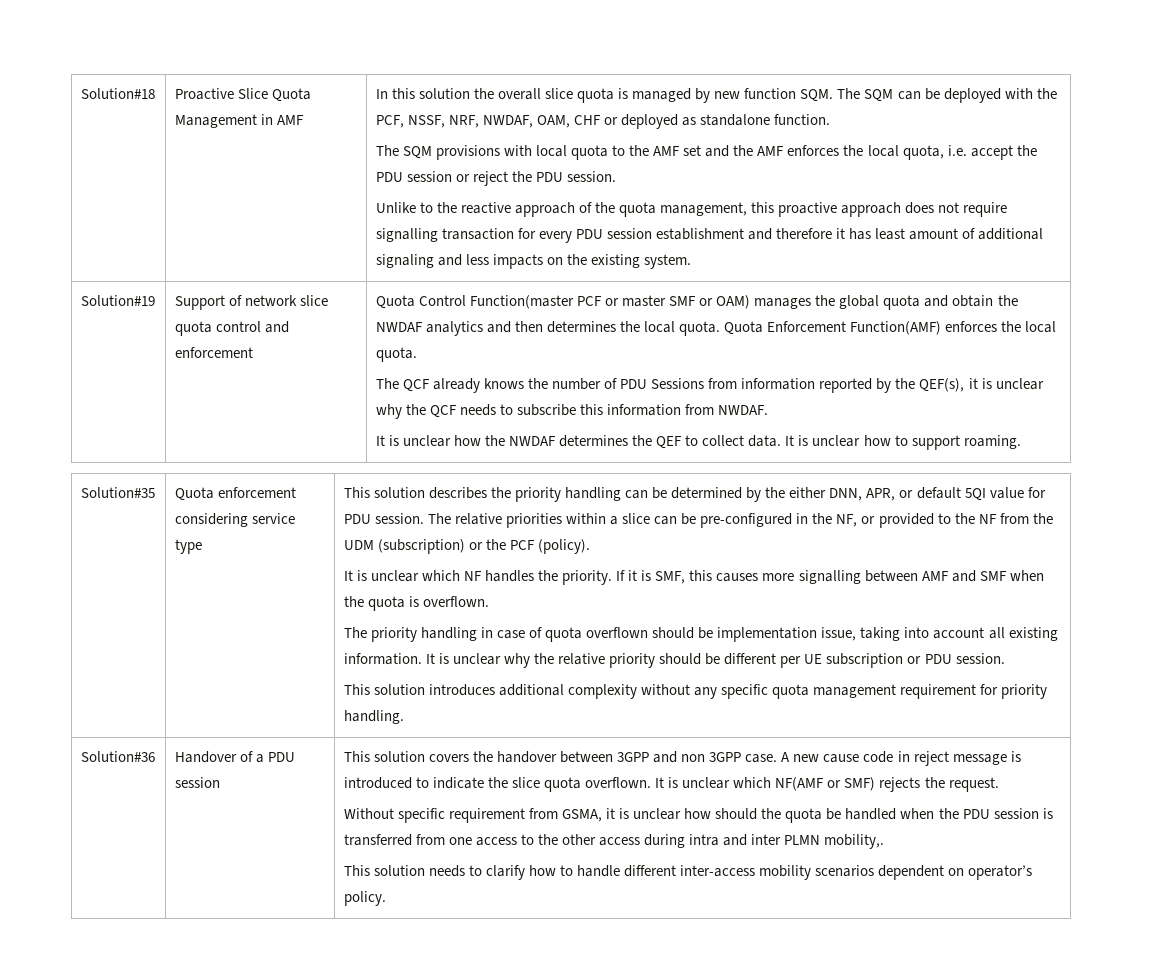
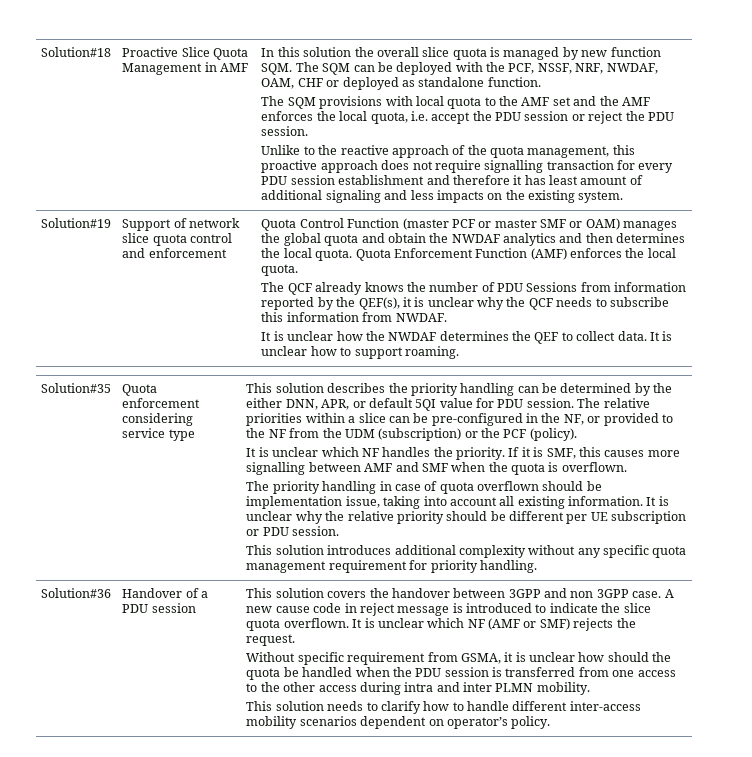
- Quota Control Function(master PCF or master SMF or OAM) manages the global quota and obtain the NWDAF analytics and then determines the local quota.
+ Quota Control Function (master PCF or master SMF or OAM) manages the global quota and obtain the NWDAF analytics and then determines the local quota.
- Quota Enforcement Function(AMF) enforces the local quota.
+ Quota Enforcement Function (AMF) enforces the local quota.
- It is unclear which NF(AMF or SMF) rejects the request.
+ It is unclear which NF (AMF or SMF) rejects the request.
- Without specific requirement from GSMA, it is unclear how should the quota be handled when the PDU session is transferred from one access to the other access during intra and inter PLMN mobility,.
+ Without specific requirement from GSMA, it is unclear how should the quota be handled when the PDU session is transferred from one access to the other access during intra and inter PLMN mobility.

